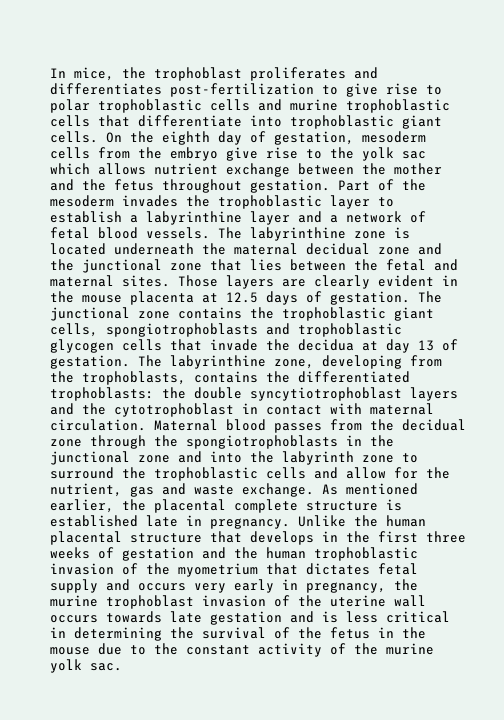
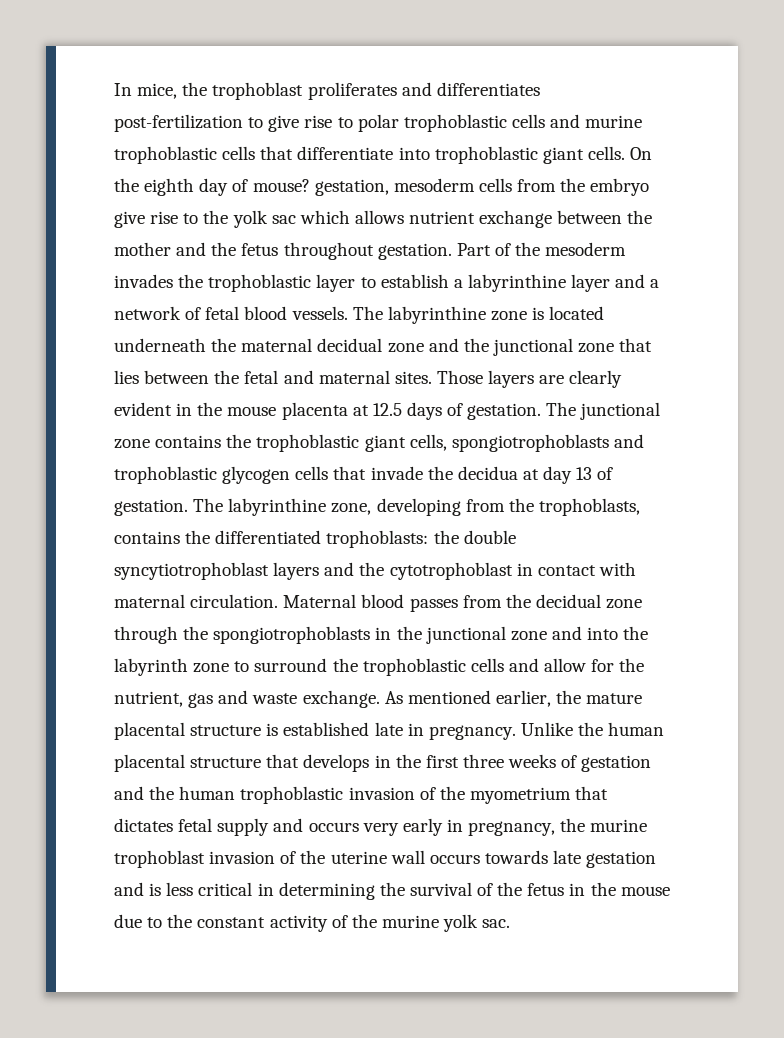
- On the eighth day of gestation, mesoderm cells from the embryo give rise to the yolk sac which allows nutrient exchange between the mother and the fetus throughout gestation.
+ On the eighth day of mouse? gestation, mesoderm cells from the embryo give rise to the yolk sac which allows nutrient exchange between the mother and the fetus throughout gestation.
- As mentioned earlier, the placental complete structure is established late in pregnancy.
+ As mentioned earlier, the mature placental structure is established late in pregnancy.

